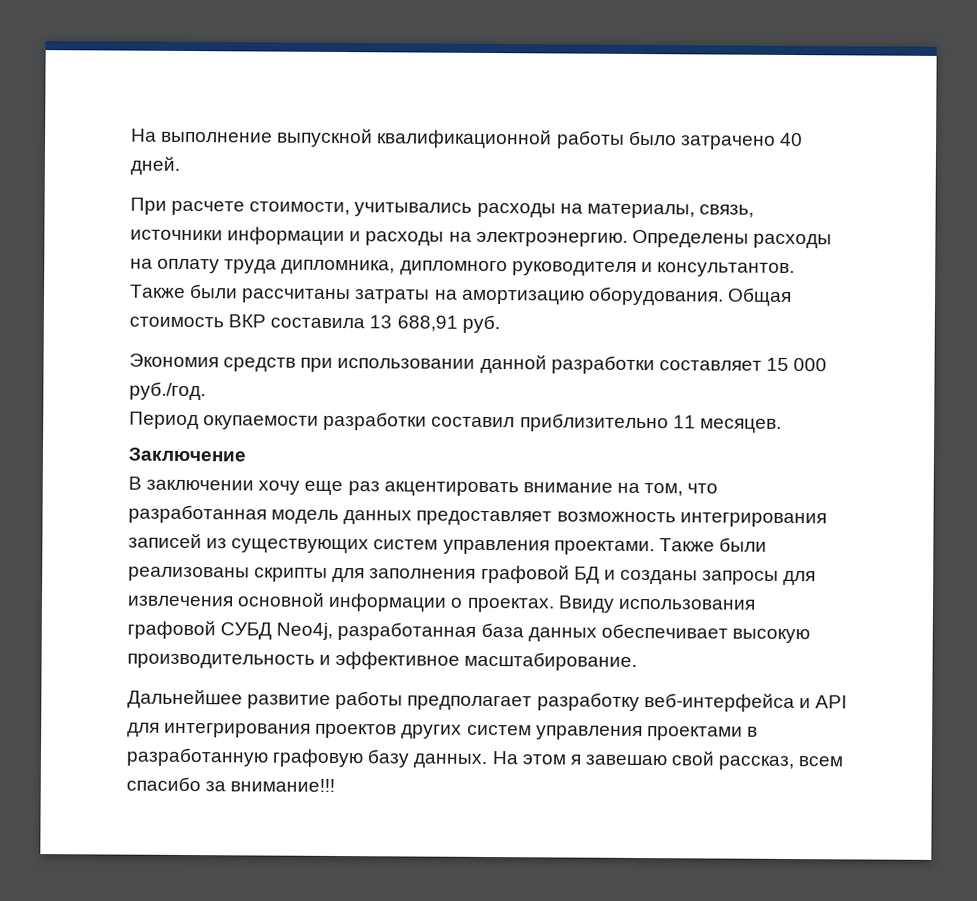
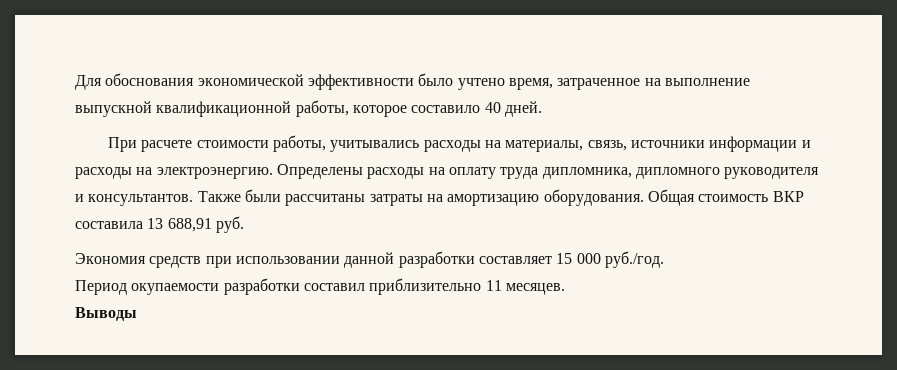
- На выполнение выпускной квалификационной работы было затрачено 40 дней.
+ Для обоснования экономической эффективности было учтено время, затраченное на выполнение выпускной квалификационной работы, которое составило 40 дней.
- При расчете стоимости, учитывались расходы на материалы, связь, источники информации и расходы на электроэнергию.
+ При расчете стоимости работы, учитывались расходы на материалы, связь, источники информации и расходы на электроэнергию.
- Заключение
- В заключении хочу еще раз акцентировать внимание на том, что разработанная модель данных предоставляет возможность интегрирования записей из существующих систем управления проектами. Также были реализованы скрипты для заполнения графовой БД и созданы запросы для извлечения основной информации о проектах. Ввиду использования графовой СУБД Neo4j, разработанная база данных обеспечивает высокую производительность и эффективное масштабирование.
- Дальнейшее развитие работы предполагает разработку веб-интерфейса и API для интегрирования проектов других систем управления проектами в разработанную графовую базу данных. На этом я завешаю свой рассказ, всем спасибо за внимание!!!
+ Выводы

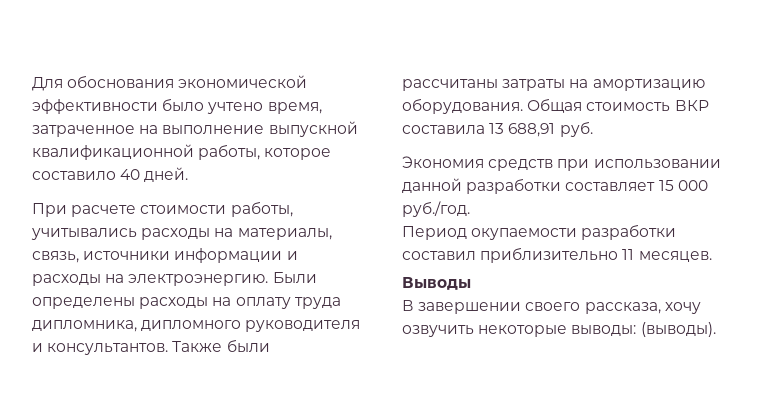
- Определены расходы на оплату труда дипломника, дипломного руководителя и консультантов.
+ Были определены расходы на оплату труда дипломника, дипломного руководителя и консультантов.
+ В завершении своего рассказа, хочу озвучить некоторые выводы: (выводы).

